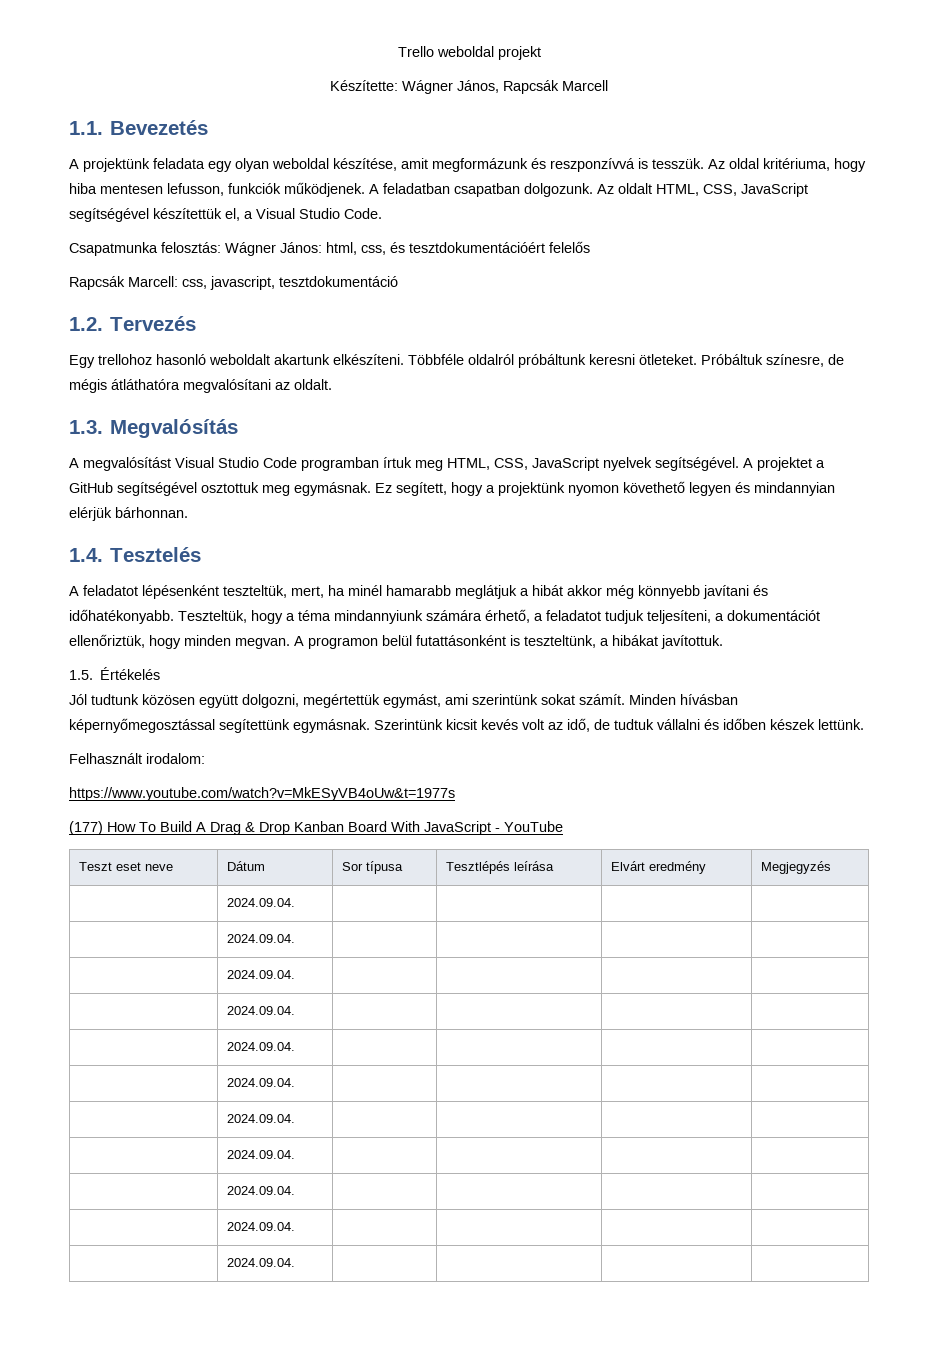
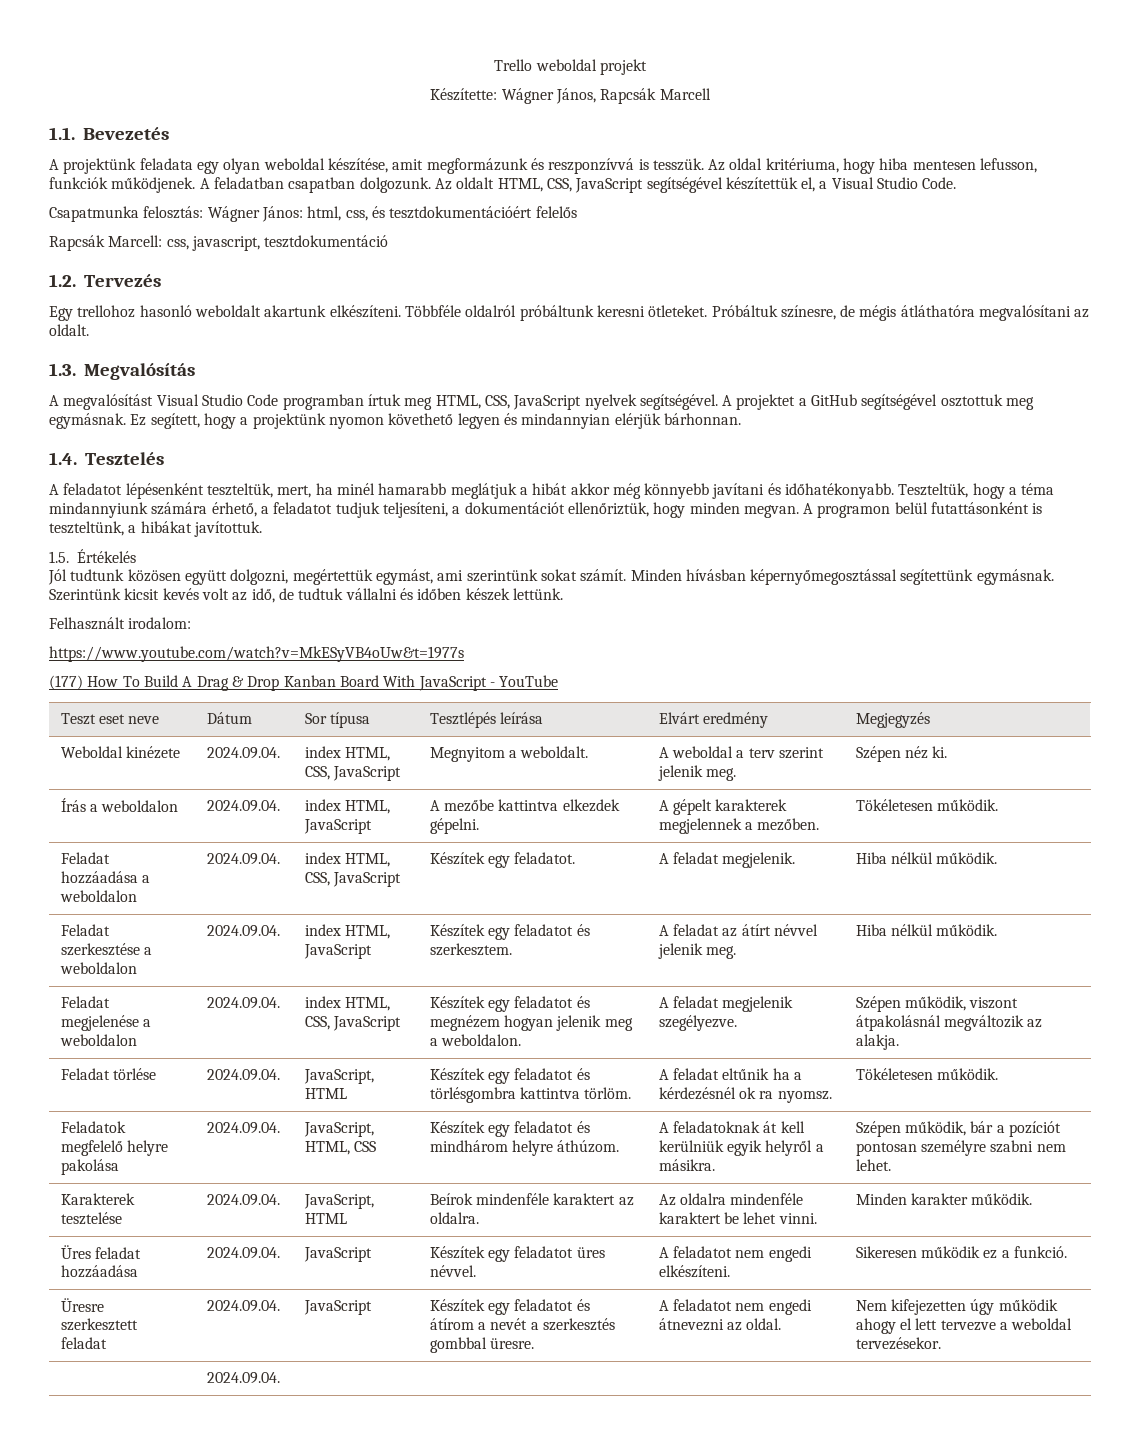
  Teszt eset neve | Dátum | Sor típusa | Tesztlépés leírása | Elvárt eredmény | Megjegyzés
- | 2024.09.04. | | | |
- | 2024.09.04. | | | |
- | 2024.09.04. | | | |
- | 2024.09.04. | | | |
- | 2024.09.04. | | | |
- | 2024.09.04. | | | |
- | 2024.09.04. | | | |
- | 2024.09.04. | | | |
- | 2024.09.04. | | | |
- | 2024.09.04. | | | |
+ Weboldal kinézete | 2024.09.04. | index HTML, CSS, JavaScript | Megnyitom a weboldalt. | A weboldal a terv szerint jelenik meg. | Szépen néz ki.
+ Írás a weboldalon | 2024.09.04. | index HTML, JavaScript | A mezőbe kattintva elkezdek gépelni. | A gépelt karakterek megjelennek a mezőben. | Tökéletesen működik.
+ Feladat hozzáadása a weboldalon | 2024.09.04. | index HTML, CSS, JavaScript | Készítek egy feladatot. | A feladat megjelenik. | Hiba nélkül működik.
+ Feladat szerkesztése a weboldalon | 2024.09.04. | index HTML, JavaScript | Készítek egy feladatot és szerkesztem. | A feladat az átírt névvel jelenik meg. | Hiba nélkül működik.
+ Feladat megjelenése a weboldalon | 2024.09.04. | index HTML, CSS, JavaScript | Készítek egy feladatot és megnézem hogyan jelenik meg a weboldalon. | A feladat megjelenik szegélyezve. | Szépen működik, viszont átpakolásnál megváltozik az alakja.
+ Feladat törlése | 2024.09.04. | JavaScript, HTML | Készítek egy feladatot és törlésgombra kattintva törlöm. | A feladat eltűnik ha a kérdezésnél ok ra nyomsz. | Tökéletesen működik.
+ Feladatok megfelelő helyre pakolása | 2024.09.04. | JavaScript, HTML, CSS | Készítek egy feladatot és mindhárom helyre áthúzom. | A feladatoknak át kell kerülniük egyik helyről a másikra. | Szépen működik, bár a pozíciót pontosan személyre szabni nem lehet.
+ Karakterek tesztelése | 2024.09.04. | JavaScript, HTML | Beírok mindenféle karaktert az oldalra. | Az oldalra mindenféle karaktert be lehet vinni. | Minden karakter működik.
+ Üres feladat hozzáadása | 2024.09.04. | JavaScript | Készítek egy feladatot üres névvel. | A feladatot nem engedi elkészíteni. | Sikeresen működik ez a funkció.
+ Üresre szerkesztett feladat | 2024.09.04. | JavaScript | Készítek egy feladatot és átírom a nevét a szerkesztés gombbal üresre. | A feladatot nem engedi átnevezni az oldal. | Nem kifejezetten úgy működik ahogy el lett tervezve a weboldal tervezésekor.

